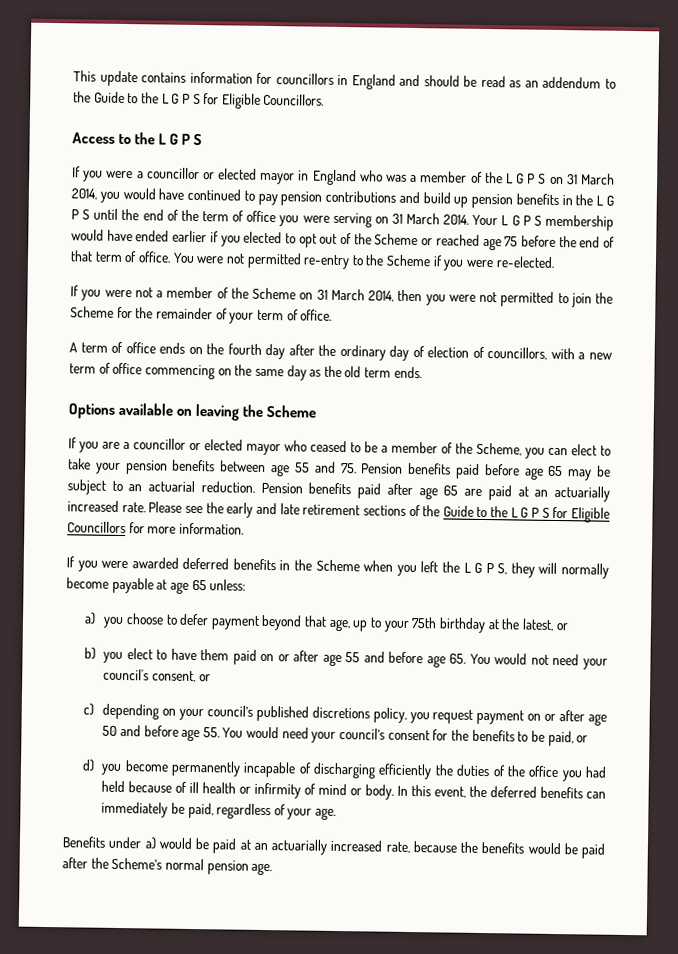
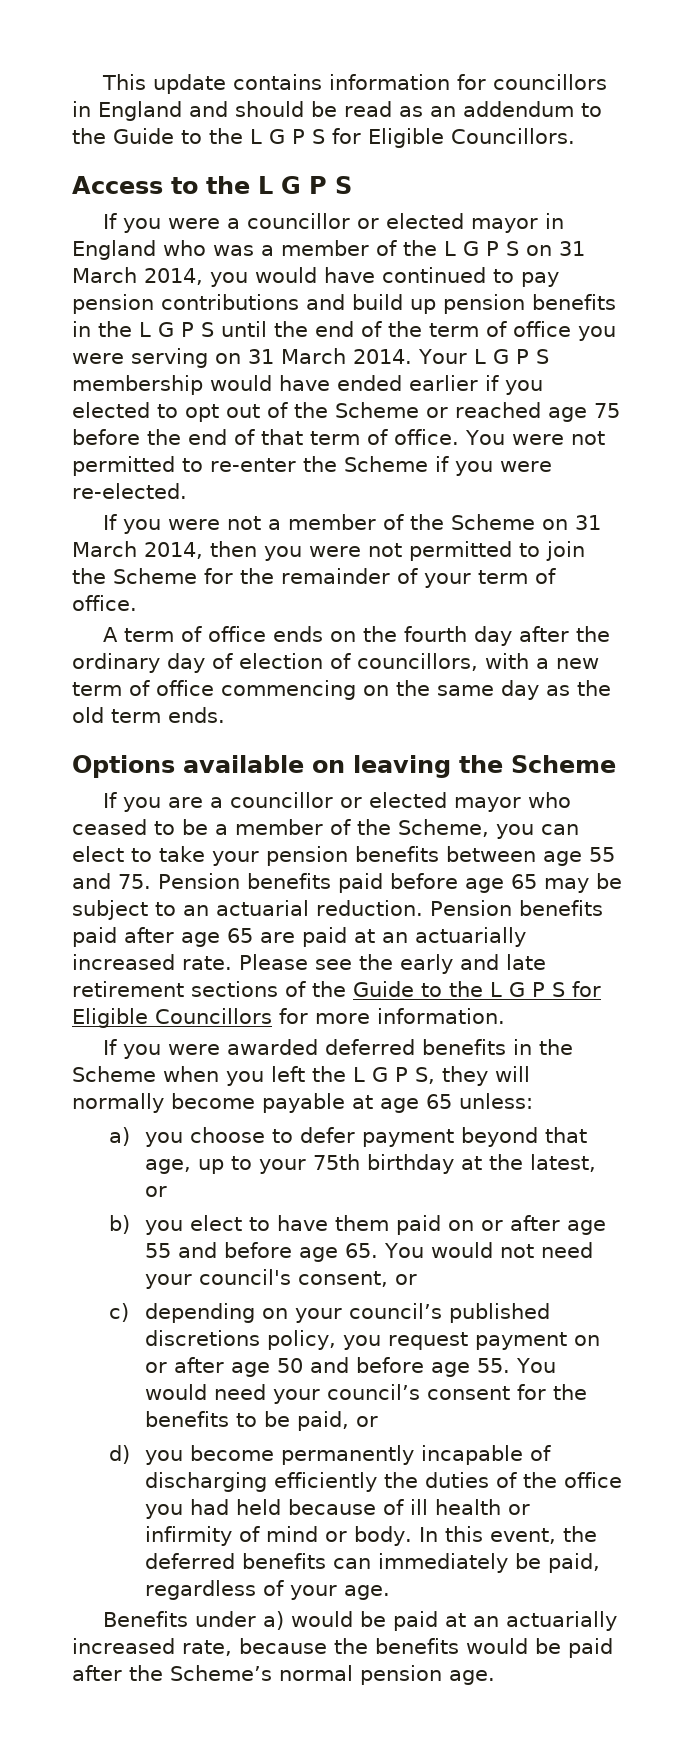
- You were not permitted re-entry to the Scheme if you were re-elected.
+ You were not permitted to re-enter the Scheme if you were re-elected.

